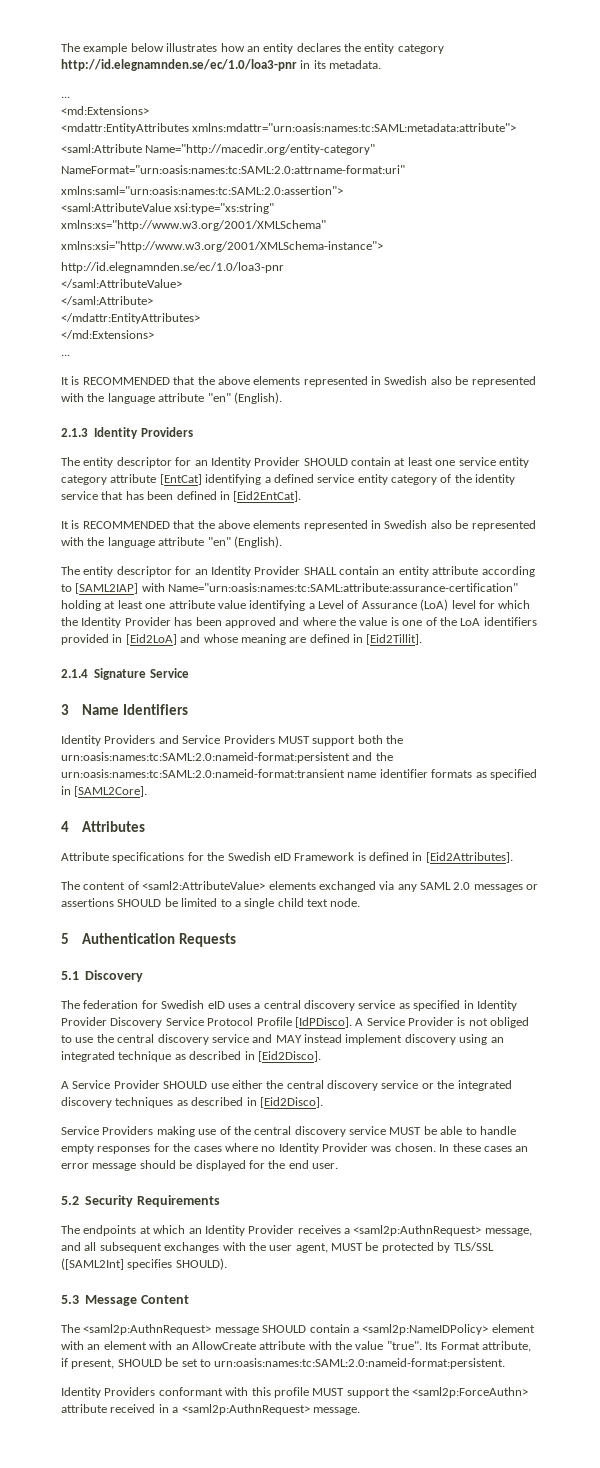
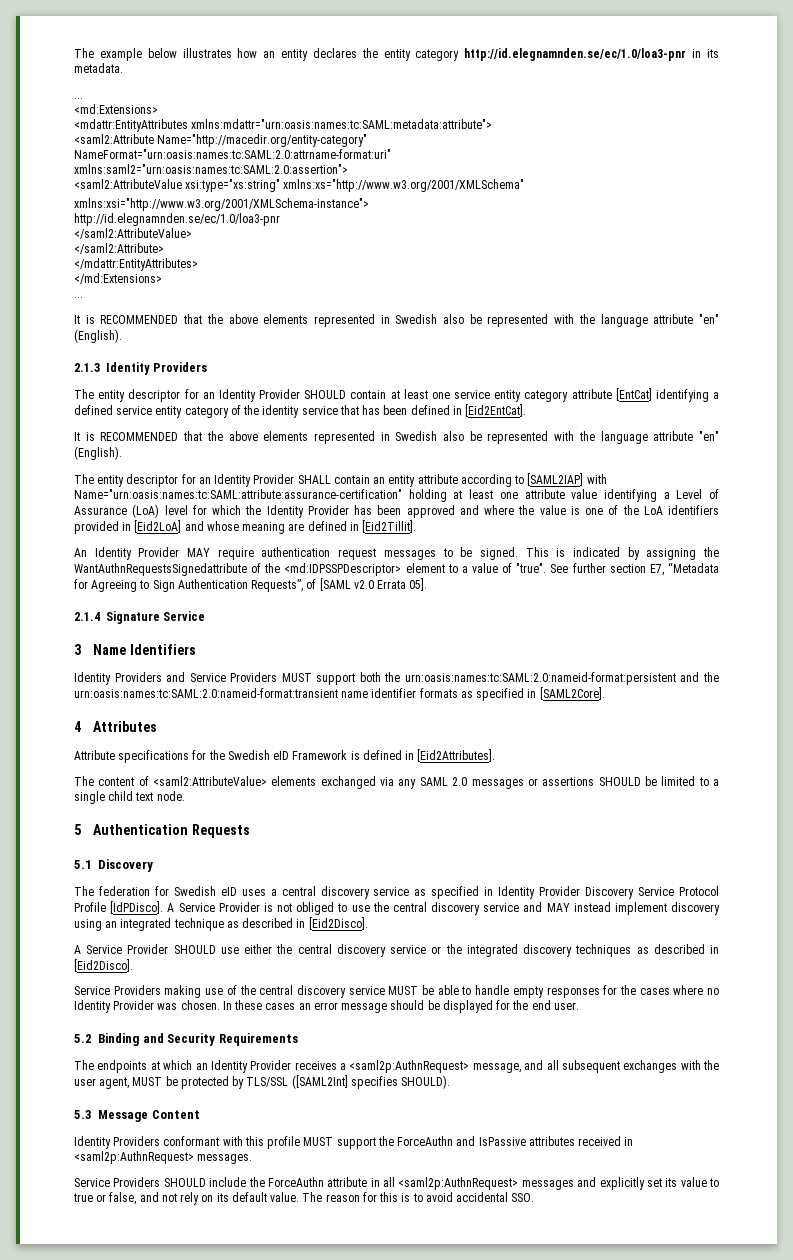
- <saml:Attribute Name="http://macedir.org/entity-category"
+ <saml2:Attribute Name="http://macedir.org/entity-category"
- xmlns:saml="urn:oasis:names:tc:SAML:2.0:assertion">
- <saml:AttributeValue xsi:type="xs:string" xmlns:xs="http://www.w3.org/2001/XMLSchema"
+ xmlns:saml2="urn:oasis:names:tc:SAML:2.0:assertion">
+ <saml2:AttributeValue xsi:type="xs:string" xmlns:xs="http://www.w3.org/2001/XMLSchema"
- </saml:AttributeValue>
- </saml:Attribute>
+ </saml2:AttributeValue>
+ </saml2:Attribute>
+ An Identity Provider MAY require authentication request messages to be signed. This is indicated by assigning the WantAuthnRequestsSignedattribute of the <md:IDPSSPDescriptor> element to a value of "true". See further section E7, “Metadata for Agreeing to Sign Authentication Requests”, of [SAML v2.0 Errata 05].
- 5.2 Security Requirements
+ 5.2 Binding and Security Requirements
- The <saml2p:AuthnRequest> message SHOULD contain a <saml2p:NameIDPolicy> element with an element with an AllowCreate attribute with the value "true". Its Format attribute, if present, SHOULD be set to urn:oasis:names:tc:SAML:2.0:nameid-format:persistent.
- Identity Providers conformant with this profile MUST support the <saml2p:ForceAuthn> attribute received in a <saml2p:AuthnRequest> message.
+ Identity Providers conformant with this profile MUST support the ForceAuthn and IsPassive attributes received in <saml2p:AuthnRequest> messages.
+ Service Providers SHOULD include the ForceAuthn attribute in all <saml2p:AuthnRequest> messages and explicitly set its value to true or false, and not rely on its default value. The reason for this is to avoid accidental SSO.

